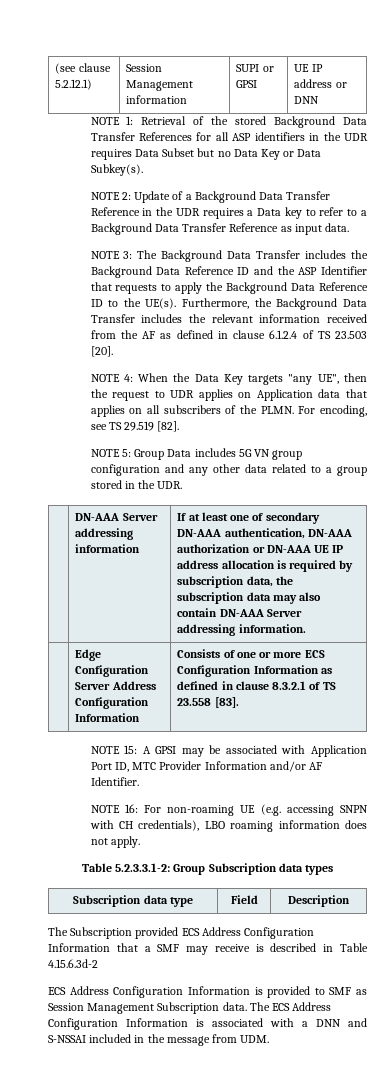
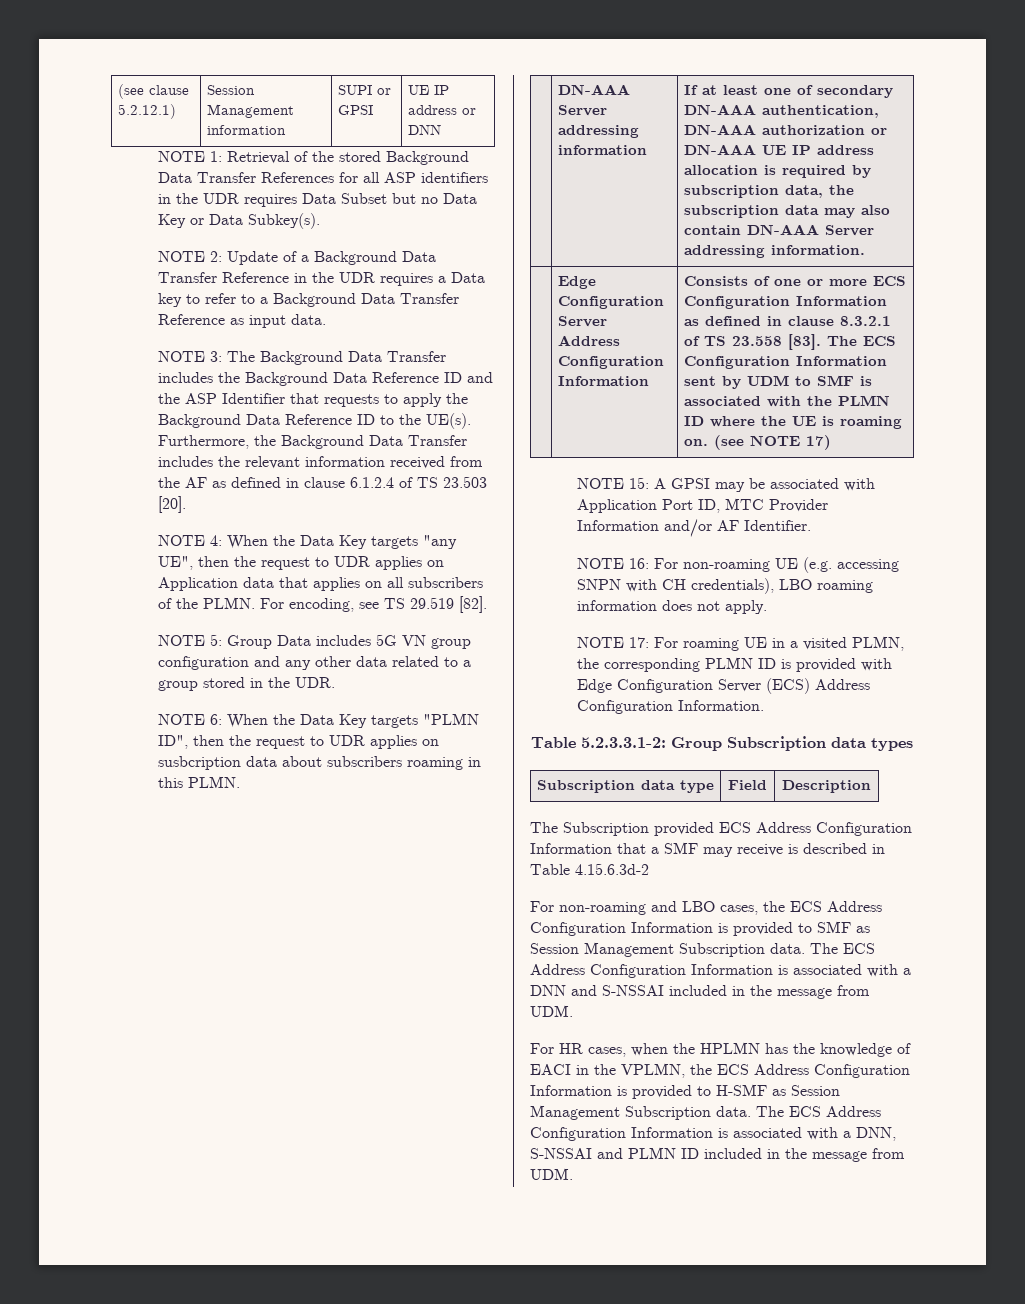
+ NOTE 6: When the Data Key targets "PLMN ID", then the request to UDR applies on susbcription data about subscribers roaming in this PLMN.
+ The ECS Configuration Information sent by UDM to SMF is associated with the PLMN ID where the UE is roaming on. (see NOTE 17)
+ NOTE 17: For roaming UE in a visited PLMN, the corresponding PLMN ID is provided with Edge Configuration Server (ECS) Address Configuration Information.
- ECS Address Configuration Information is provided to SMF as Session Management Subscription data.
+ For non-roaming and LBO cases, the ECS Address Configuration Information is provided to SMF as Session Management Subscription data.
+ For HR cases, when the HPLMN has the knowledge of EACI in the VPLMN, the ECS Address Configuration Information is provided to H-SMF as Session Management Subscription data. The ECS Address Configuration Information is associated with a DNN, S-NSSAI and PLMN ID included in the message from UDM.

